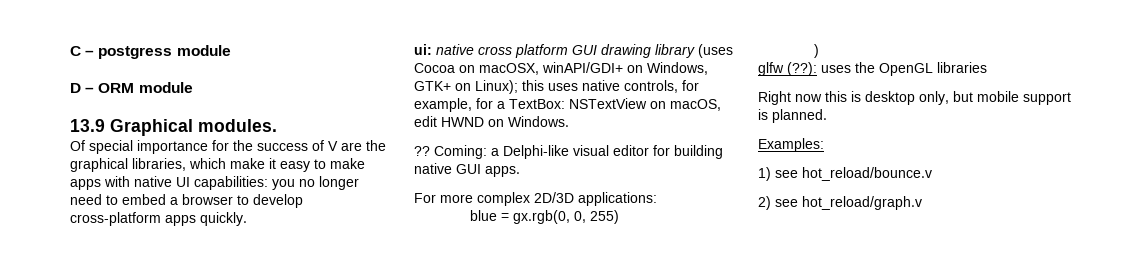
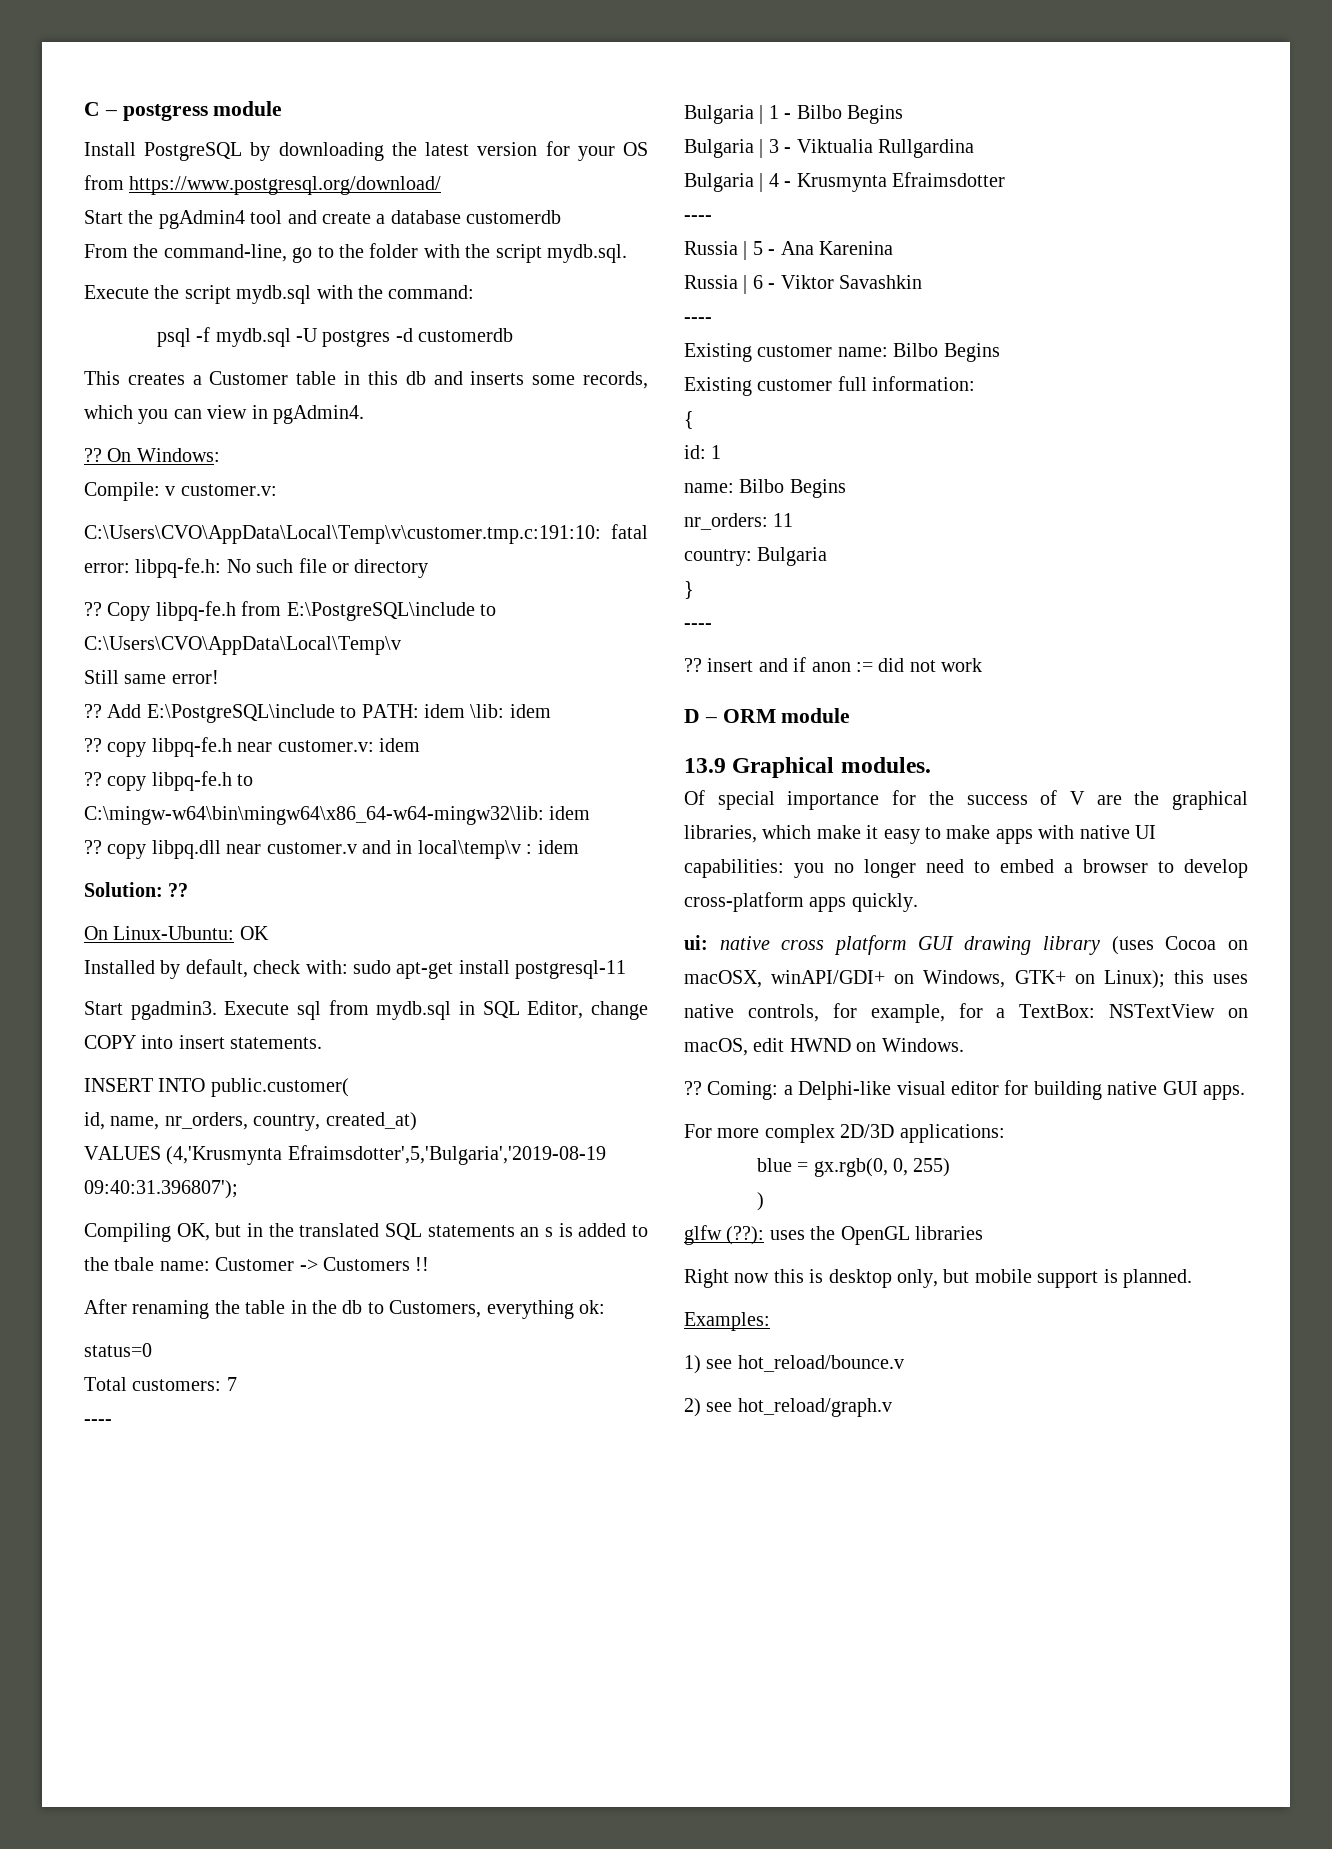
+ Install PostgreSQL by downloading the latest version for your OS from https://www.postgresql.org/download/
+ Start the pgAdmin4 tool and create a database customerdb
+ From the command-line, go to the folder with the script mydb.sql.
+ Execute the script mydb.sql with the command:
+ psql -f mydb.sql -U postgres -d customerdb
+ This creates a Customer table in this db and inserts some records, which you can view in pgAdmin4.
+ ?? On Windows:
+ Compile: v customer.v:
+ C:\Users\CVO\AppData\Local\Temp\v\customer.tmp.c:191:10: fatal error: libpq-fe.h: No such file or directory
+ ?? Copy libpq-fe.h from E:\PostgreSQL\include to C:\Users\CVO\AppData\Local\Temp\v
+ Still same error!
+ ?? Add E:\PostgreSQL\include to PATH: idem \lib: idem
+ ?? copy libpq-fe.h near customer.v: idem
+ ?? copy libpq-fe.h to C:\mingw-w64\bin\mingw64\x86_64-w64-mingw32\lib: idem
+ ?? copy libpq.dll near customer.v and in local\temp\v : idem
+ Solution: ??
+ On Linux-Ubuntu: OK
+ Installed by default, check with: sudo apt-get install postgresql-11
+ Start pgadmin3. Execute sql from mydb.sql in SQL Editor, change COPY into insert statements.
+ INSERT INTO public.customer(
+ id, name, nr_orders, country, created_at)
+ VALUES (4,'Krusmynta Efraimsdotter',5,'Bulgaria','2019-08-19 09:40:31.396807');
+ Compiling OK, but in the translated SQL statements an s is added to the tbale name: Customer -> Customers !!
+ After renaming the table in the db to Customers, everything ok:
+ status=0
+ Total customers: 7
+ ----
+ Bulgaria | 1 - Bilbo Begins
+ Bulgaria | 3 - Viktualia Rullgardina
+ Bulgaria | 4 - Krusmynta Efraimsdotter
+ ----
+ Russia | 5 - Ana Karenina
+ Russia | 6 - Viktor Savashkin
+ ----
+ Existing customer name: Bilbo Begins
+ Existing customer full information:
+ {
+ id: 1
+ name: Bilbo Begins
+ nr_orders: 11
+ country: Bulgaria
+ }
+ ----
+ ?? insert and if anon := did not work

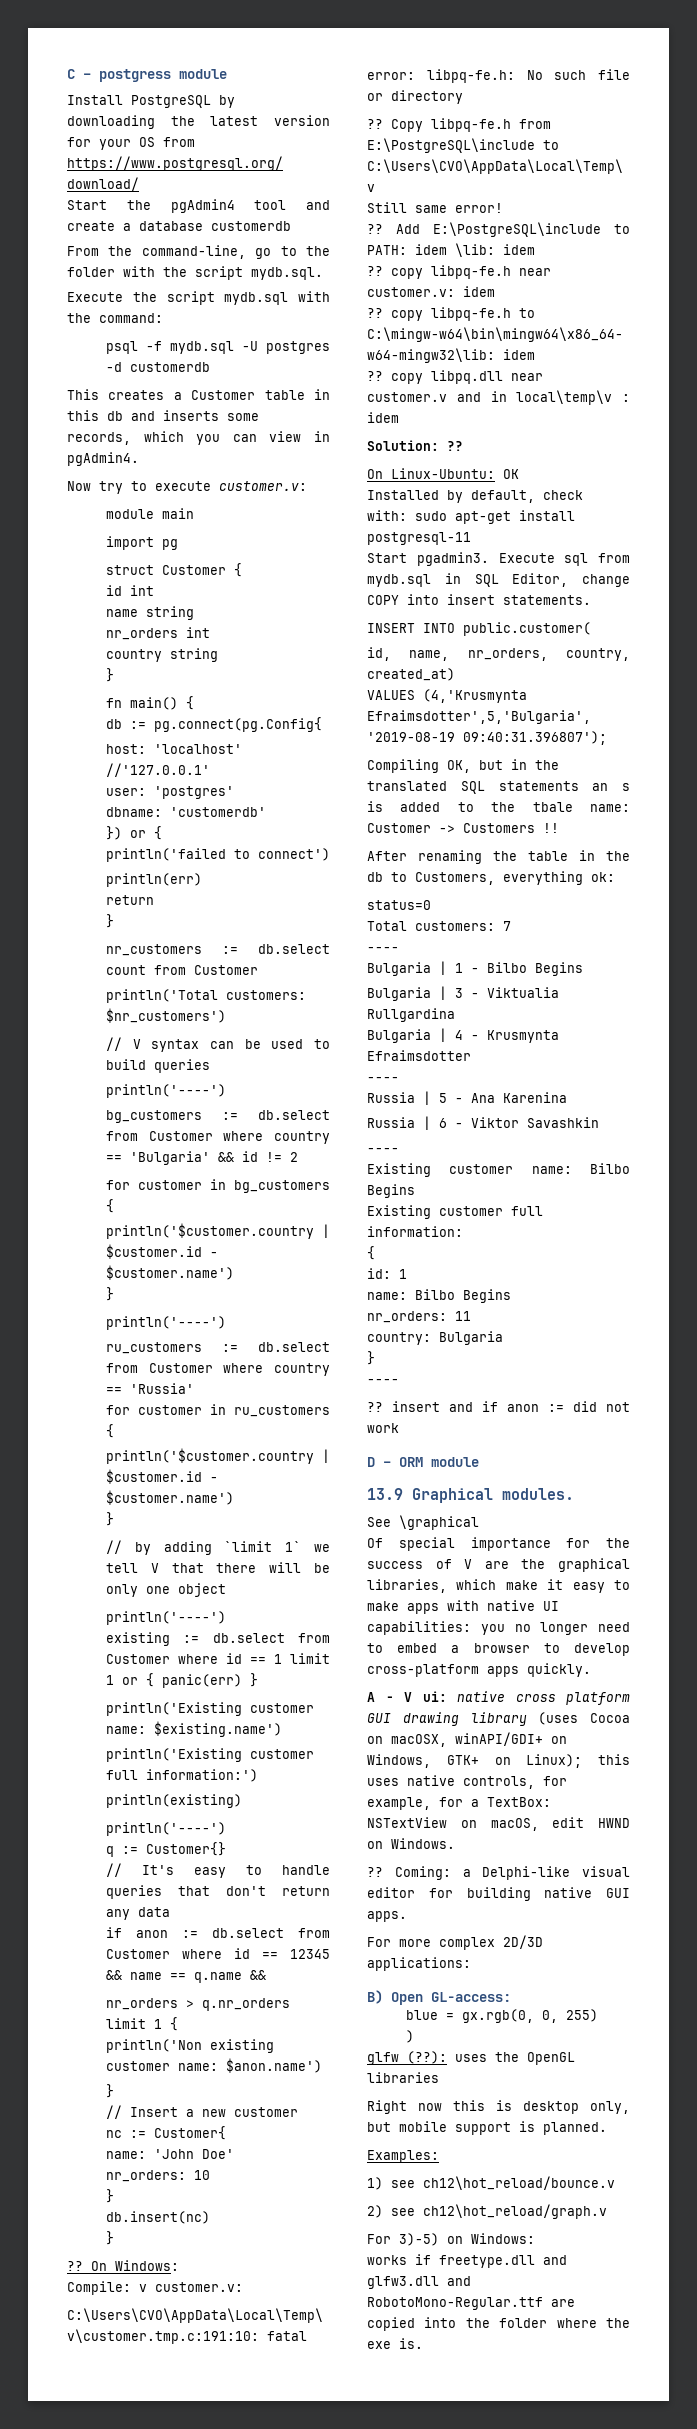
+ Now try to execute customer.v:
+ module main
+ import pg
+ struct Customer {
+ id int
+ name string
+ nr_orders int
+ country string
+ }
+ fn main() {
+ db := pg.connect(pg.Config{
+ host: 'localhost' //'127.0.0.1'
+ user: 'postgres'
+ dbname: 'customerdb'
+ }) or {
+ println('failed to connect')
+ println(err)
+ return
+ }
+ nr_customers := db.select count from Customer
+ println('Total customers: $nr_customers')
+ // V syntax can be used to build queries
+ println('----')
+ bg_customers := db.select from Customer where country == 'Bulgaria' && id != 2
+ for customer in bg_customers {
+ println('$customer.country | $customer.id - $customer.name')
+ }
+ println('----')
+ ru_customers := db.select from Customer where country == 'Russia'
+ for customer in ru_customers {
+ println('$customer.country | $customer.id - $customer.name')
+ }
+ // by adding `limit 1` we tell V that there will be only one object
+ println('----')
+ existing := db.select from Customer where id == 1 limit 1 or { panic(err) }
+ println('Existing customer name: $existing.name')
+ println('Existing customer full information:')
+ println(existing)
+ println('----')
+ q := Customer{}
+ // It's easy to handle queries that don't return any data
+ if anon := db.select from Customer where id == 12345 && name == q.name &&
+ nr_orders > q.nr_orders limit 1 {
+ println('Non existing customer name: $anon.name')
+ }
+ // Insert a new customer
+ nc := Customer{
+ name: 'John Doe'
+ nr_orders: 10
+ }
+ db.insert(nc)
+ }
+ See \graphical
- ui: native cross platform GUI drawing library (uses Cocoa on macOSX, winAPI/GDI+ on Windows, GTK+ on Linux); this uses native controls, for example, for a TextBox: NSTextView on macOS, edit HWND on Windows.
+ A - V ui: native cross platform GUI drawing library (uses Cocoa on macOSX, winAPI/GDI+ on Windows, GTK+ on Linux); this uses native controls, for example, for a TextBox: NSTextView on macOS, edit HWND on Windows.
+ B) Open GL-access:
- 1) see hot_reload/bounce.v
+ 1) see ch12\hot_reload/bounce.v
- 2) see hot_reload/graph.v
+ 2) see ch12\hot_reload/graph.v
+ For 3)-5) on Windows:
+ works if freetype.dll and glfw3.dll and RobotoMono-Regular.ttf are copied into the folder where the exe is.

